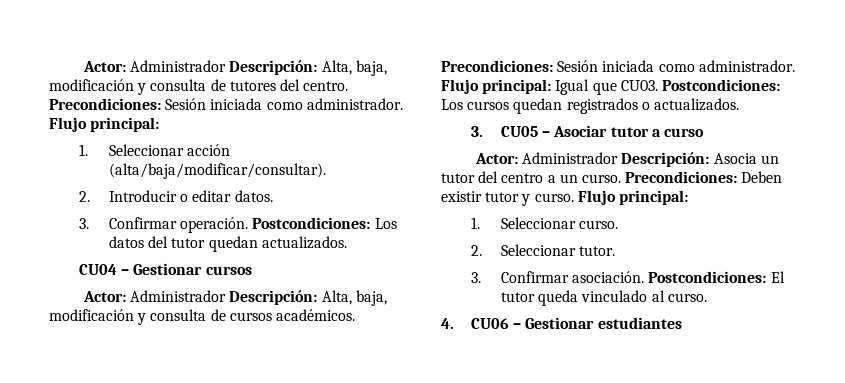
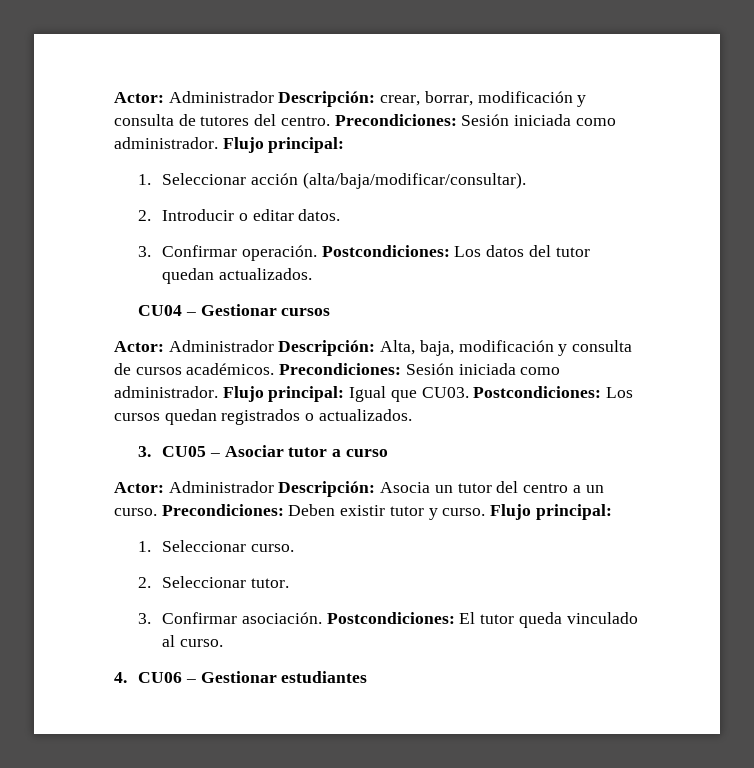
- Actor: Administrador Descripción: Alta, baja, modificación y consulta de tutores del centro.
+ Actor: Administrador Descripción: crear, borrar, modificación y consulta de tutores del centro.

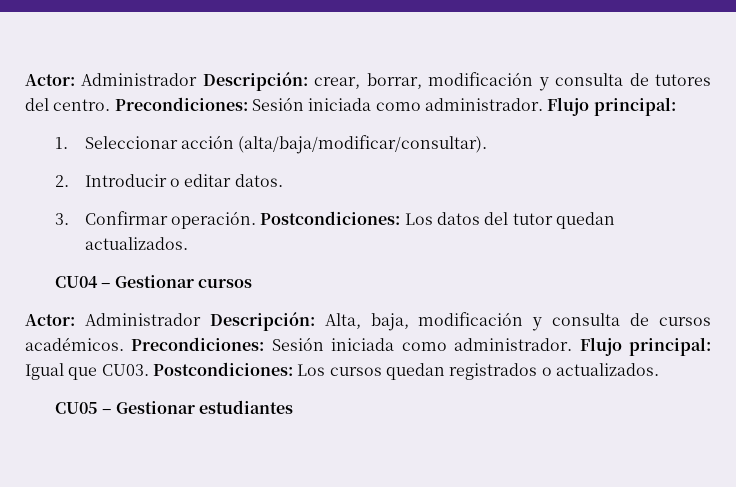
- 3. CU05 – Asociar tutor a curso
- Actor: Administrador Descripción: Asocia un tutor del centro a un curso. Precondiciones: Deben existir tutor y curso. Flujo principal:
- 1. Seleccionar curso.
- 2. Seleccionar tutor.
- 3. Confirmar asociación. Postcondiciones: El tutor queda vinculado al curso.
- 4. CU06 – Gestionar estudiantes
+ CU05 – Gestionar estudiantes

